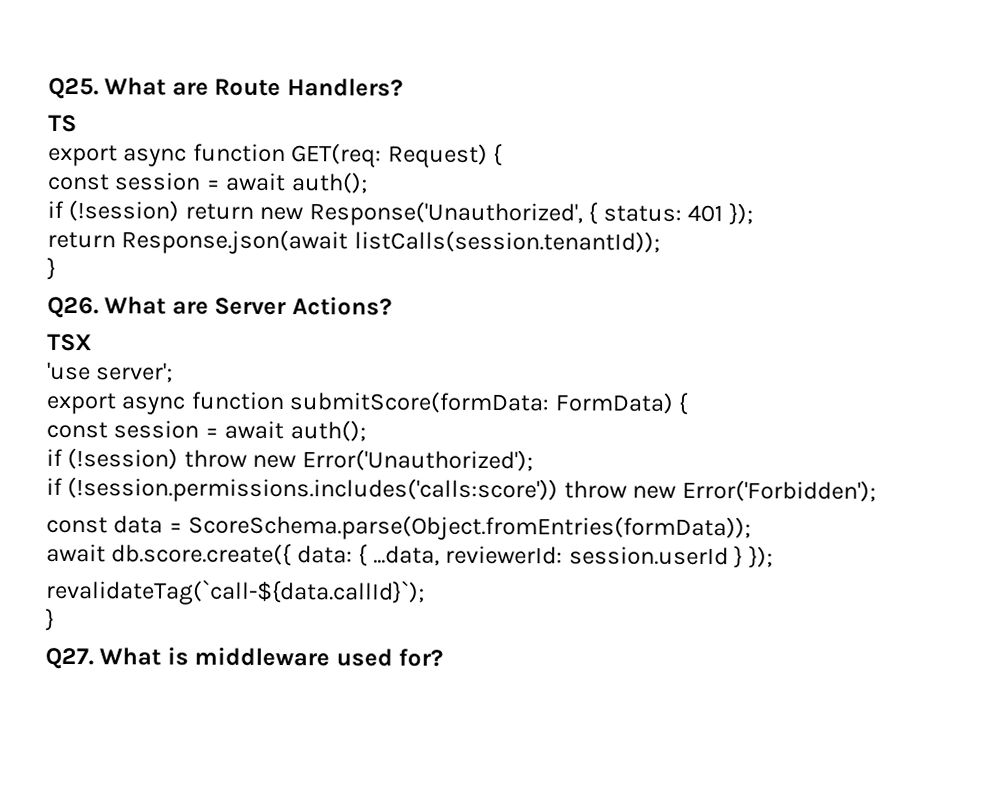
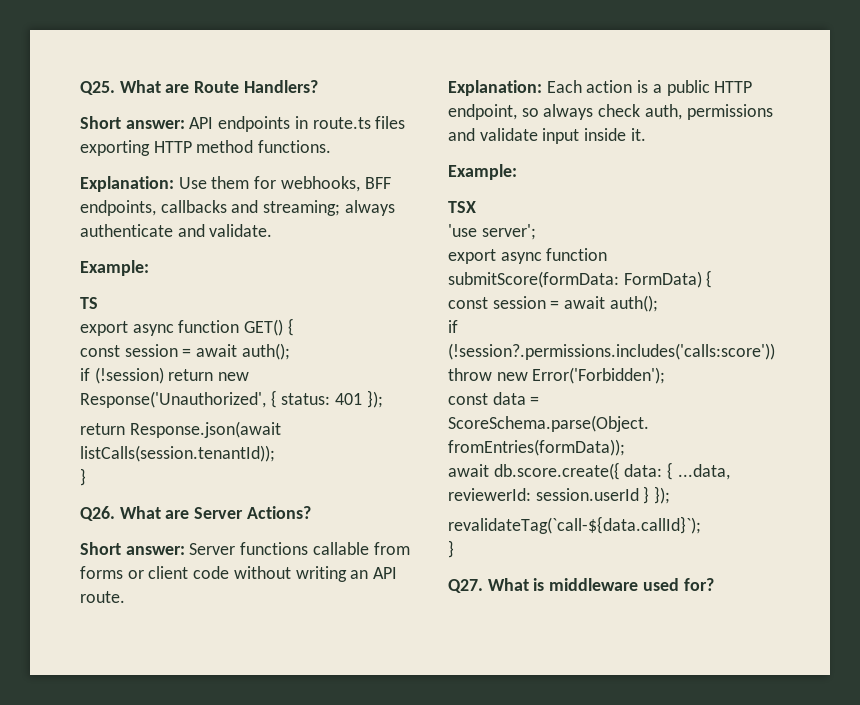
+ Short answer: API endpoints in route.ts files exporting HTTP method functions.
+ Explanation: Use them for webhooks, BFF endpoints, callbacks and streaming; always authenticate and validate.
+ Example:
- export async function GET(req: Request) {
+ export async function GET() {
+ Short answer: Server functions callable from forms or client code without writing an API route.
+ Explanation: Each action is a public HTTP endpoint, so always check auth, permissions and validate input inside it.
+ Example:
- if (!session) throw new Error('Unauthorized');
- if (!session.permissions.includes('calls:score')) throw new Error('Forbidden');
+ if (!session?.permissions.includes('calls:score')) throw new Error('Forbidden');

